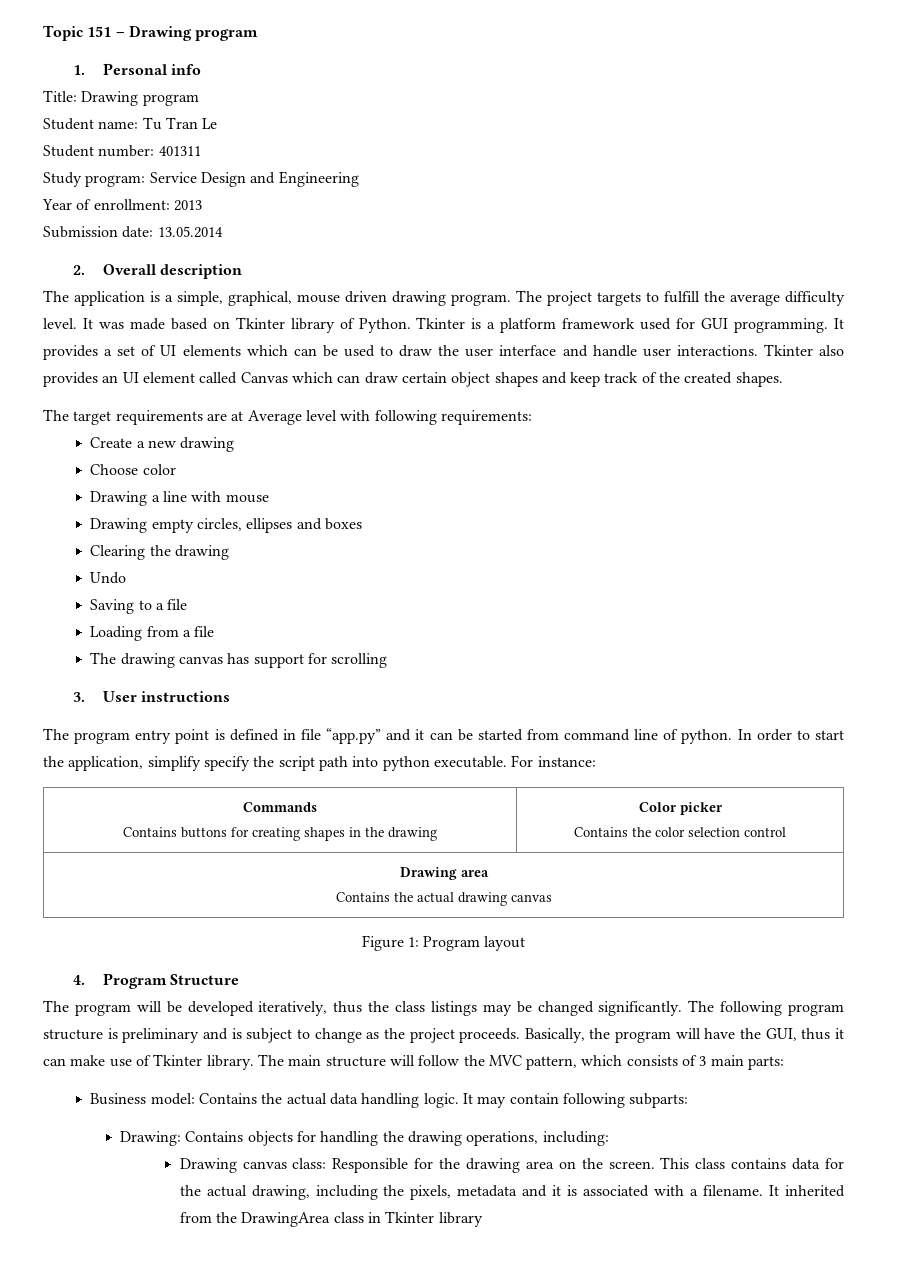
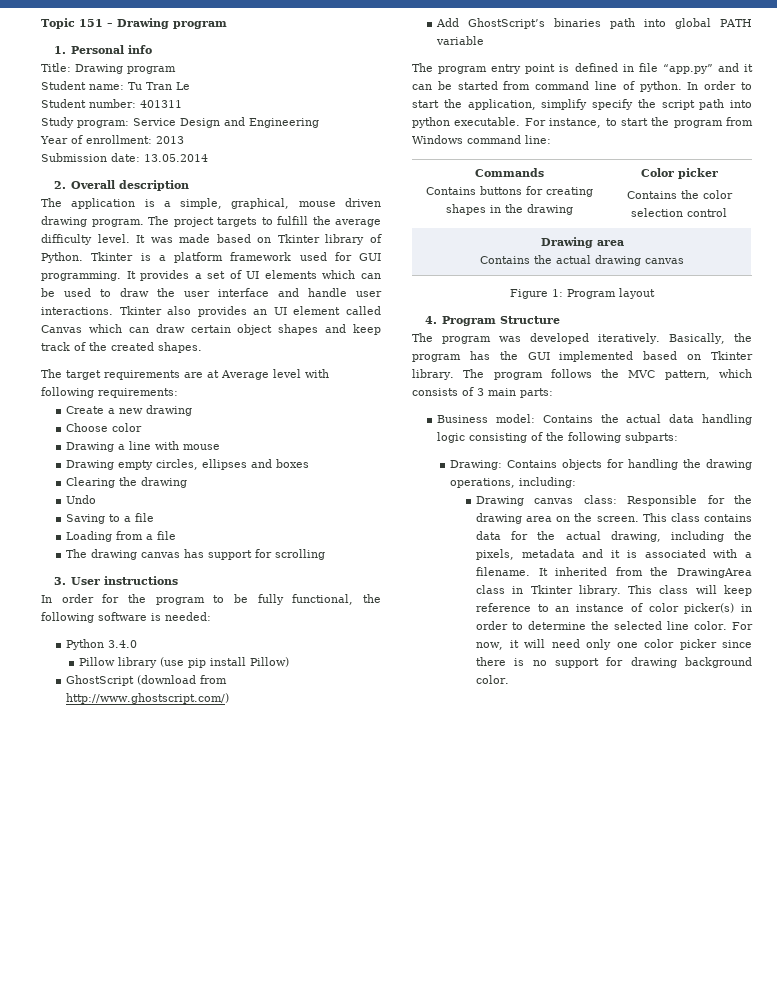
+ In order for the program to be fully functional, the following software is needed:
+ Python 3.4.0
+ Pillow library (use pip install Pillow)
+ GhostScript (download from http://www.ghostscript.com/)
+ Add GhostScript’s binaries path into global PATH variable
- For instance:
+ For instance, to start the program from Windows command line:
- The program will be developed iteratively, thus the class listings may be changed significantly. The following program structure is preliminary and is subject to change as the project proceeds. Basically, the program will have the GUI, thus it can make use of Tkinter library. The main structure will follow the MVC pattern, which consists of 3 main parts:
+ The program was developed iteratively. Basically, the program has the GUI implemented based on Tkinter library. The program follows the MVC pattern, which consists of 3 main parts:
- Business model: Contains the actual data handling logic. It may contain following subparts:
+ Business model: Contains the actual data handling logic consisting of the following subparts:
- It inherited from the DrawingArea class in Tkinter library
+ It inherited from the DrawingArea class in Tkinter library. This class will keep reference to an instance of color picker(s) in order to determine the selected line color. For now, it will need only one color picker since there is no support for drawing background color.

